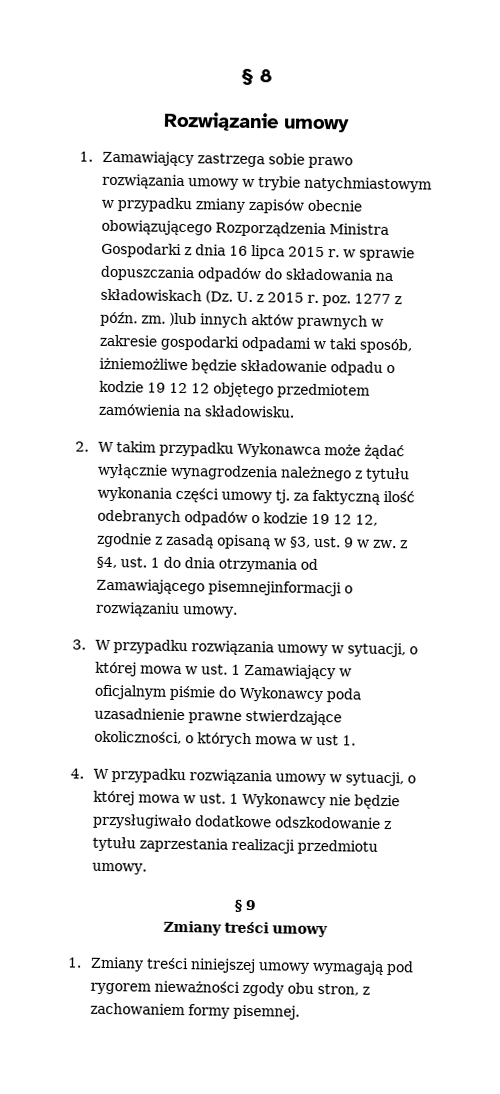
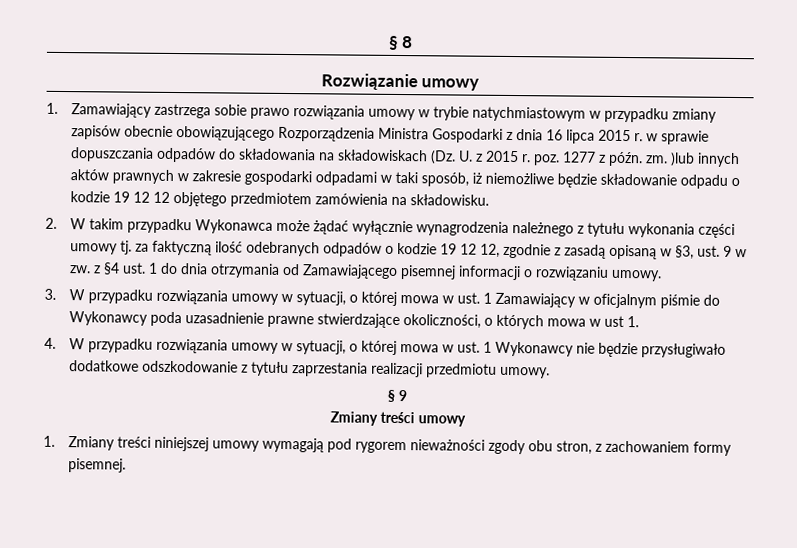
- 1. Zamawiający zastrzega sobie prawo rozwiązania umowy w trybie natychmiastowym w przypadku zmiany zapisów obecnie obowiązującego Rozporządzenia Ministra Gospodarki z dnia 16 lipca 2015 r. w sprawie dopuszczania odpadów do składowania na składowiskach (Dz. U. z 2015 r. poz. 1277 z późn. zm. )lub innych aktów prawnych w zakresie gospodarki odpadami w taki sposób, iżniemożliwe będzie składowanie odpadu o kodzie 19 12 12 objętego przedmiotem zamówienia na składowisku.
+ 1. Zamawiający zastrzega sobie prawo rozwiązania umowy w trybie natychmiastowym w przypadku zmiany zapisów obecnie obowiązującego Rozporządzenia Ministra Gospodarki z dnia 16 lipca 2015 r. w sprawie dopuszczania odpadów do składowania na składowiskach (Dz. U. z 2015 r. poz. 1277 z późn. zm. )lub innych aktów prawnych w zakresie gospodarki odpadami w taki sposób, iż niemożliwe będzie składowanie odpadu o kodzie 19 12 12 objętego przedmiotem zamówienia na składowisku.
- 2. W takim przypadku Wykonawca może żądać wyłącznie wynagrodzenia należnego z tytułu wykonania części umowy tj. za faktyczną ilość odebranych odpadów o kodzie 19 12 12, zgodnie z zasadą opisaną w §3, ust. 9 w zw. z §4, ust. 1 do dnia otrzymania od Zamawiającego pisemnejinformacji o rozwiązaniu umowy.
+ 2. W takim przypadku Wykonawca może żądać wyłącznie wynagrodzenia należnego z tytułu wykonania części umowy tj. za faktyczną ilość odebranych odpadów o kodzie 19 12 12, zgodnie z zasadą opisaną w §3, ust. 9 w zw. z §4 ust. 1 do dnia otrzymania od Zamawiającego pisemnej informacji o rozwiązaniu umowy.

